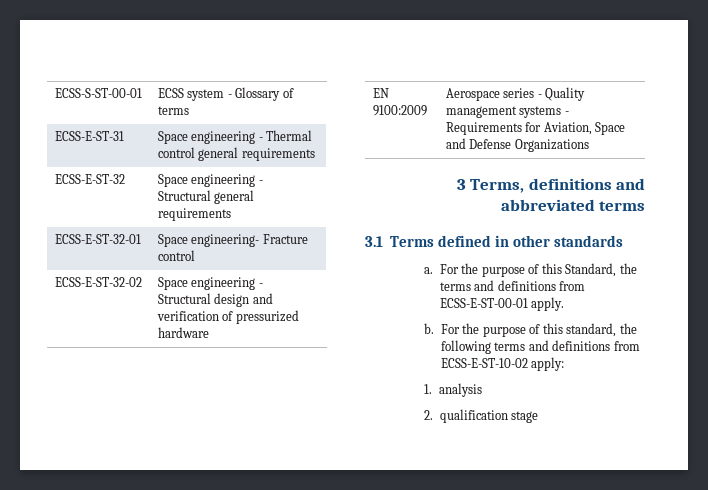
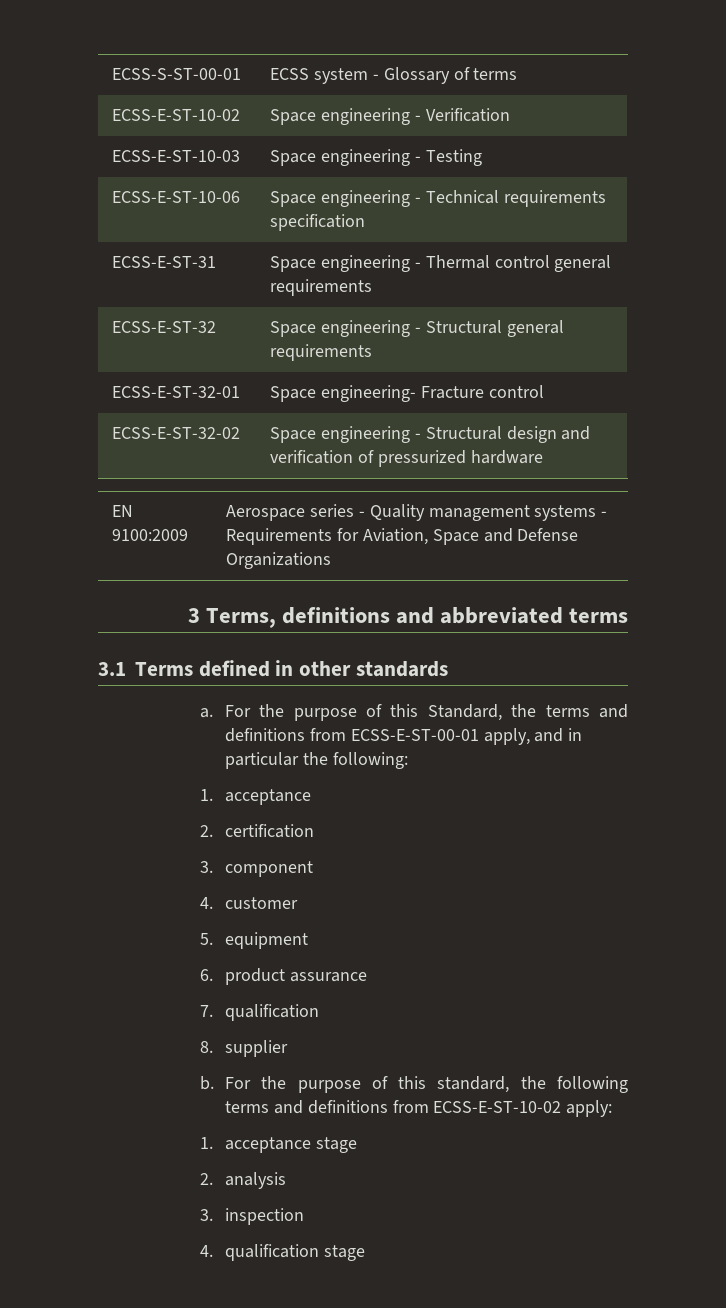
+ ECSS-E-ST-10-02 | Space engineering - Verification
+ ECSS-E-ST-10-03 | Space engineering - Testing
+ ECSS-E-ST-10-06 | Space engineering - Technical requirements specification
- For the purpose of this Standard, the terms and definitions from ECSS-E-ST-00-01 apply.
+ For the purpose of this Standard, the terms and definitions from ECSS-E-ST-00-01 apply, and in particular the following:
+ 1. acceptance
+ 2. certification
+ 3. component
+ 4. customer
+ 5. equipment
+ 6. product assurance
+ 7. qualification
+ 8. supplier
- 1. analysis
- 2. qualification stage
+ 1. acceptance stage
+ 2. analysis
+ 3. inspection
+ 4. qualification stage

